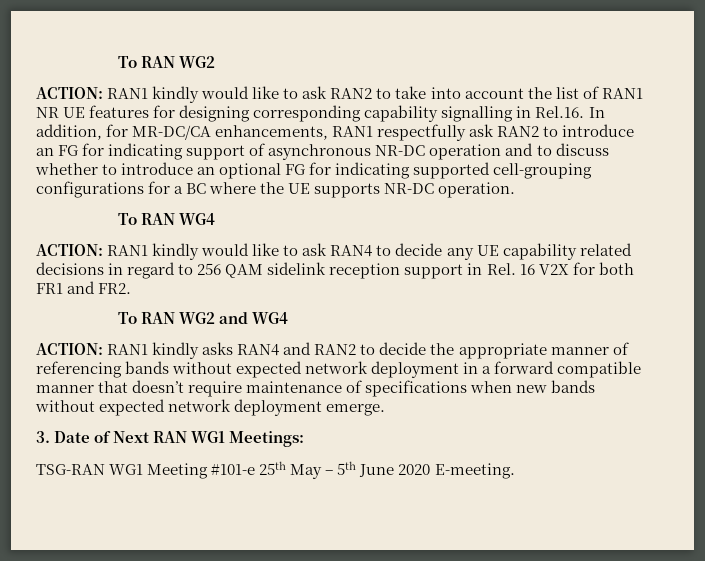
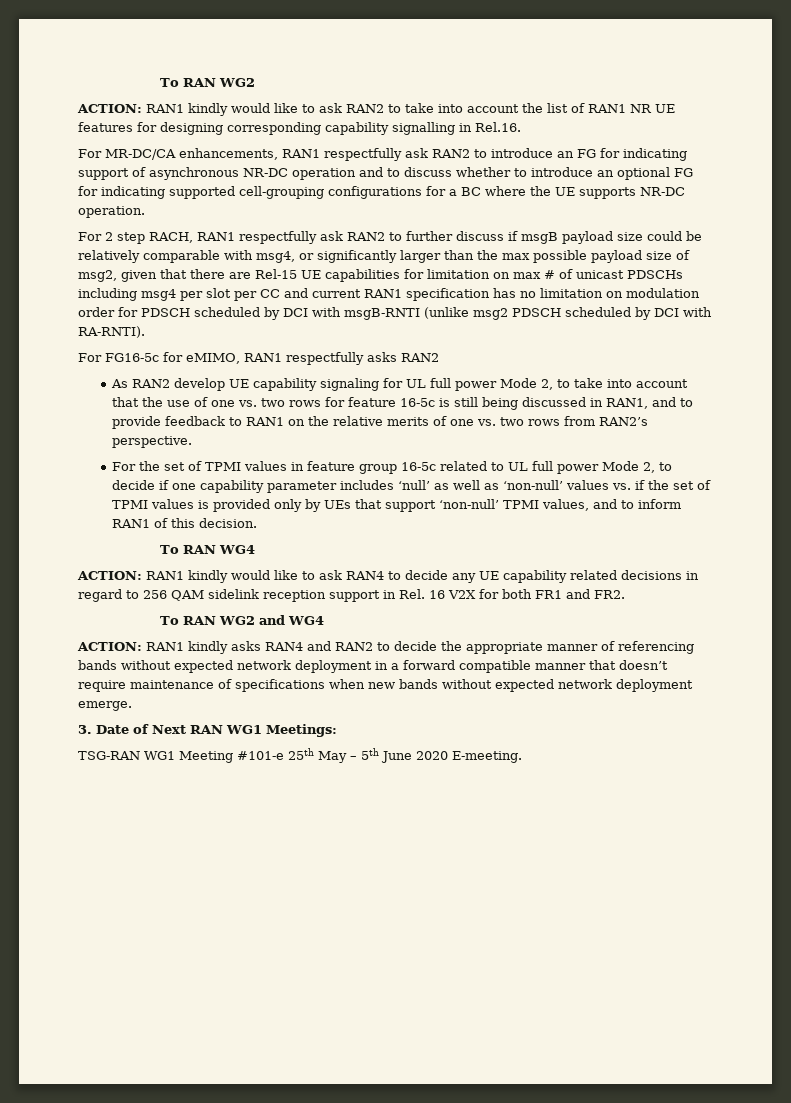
- RAN1 kindly would like to ask RAN2 to take into account the list of RAN1 NR UE features for designing corresponding capability signalling in Rel.16. In addition, for MR-DC/CA enhancements, RAN1 respectfully ask RAN2 to introduce an FG for indicating support of asynchronous NR-DC operation and to discuss whether to introduce an optional FG for indicating supported cell-grouping configurations for a BC where the UE supports NR-DC operation.
+ RAN1 kindly would like to ask RAN2 to take into account the list of RAN1 NR UE features for designing corresponding capability signalling in Rel.16.
+ For MR-DC/CA enhancements, RAN1 respectfully ask RAN2 to introduce an FG for indicating support of asynchronous NR-DC operation and to discuss whether to introduce an optional FG for indicating supported cell-grouping configurations for a BC where the UE supports NR-DC operation.
+ For 2 step RACH, RAN1 respectfully ask RAN2 to further discuss if msgB payload size could be relatively comparable with msg4, or significantly larger than the max possible payload size of msg2, given that there are Rel-15 UE capabilities for limitation on max # of unicast PDSCHs including msg4 per slot per CC and current RAN1 specification has no limitation on modulation order for PDSCH scheduled by DCI with msgB-RNTI (unlike msg2 PDSCH scheduled by DCI with RA-RNTI).
+ For FG16-5c for eMIMO, RAN1 respectfully asks RAN2
+ As RAN2 develop UE capability signaling for UL full power Mode 2, to take into account that the use of one vs. two rows for feature 16-5c is still being discussed in RAN1, and to provide feedback to RAN1 on the relative merits of one vs. two rows from RAN2’s perspective.
+ For the set of TPMI values in feature group 16-5c related to UL full power Mode 2, to decide if one capability parameter includes ‘null’ as well as ‘non-null’ values vs. if the set of TPMI values is provided only by UEs that support ‘non-null’ TPMI values, and to inform RAN1 of this decision.

